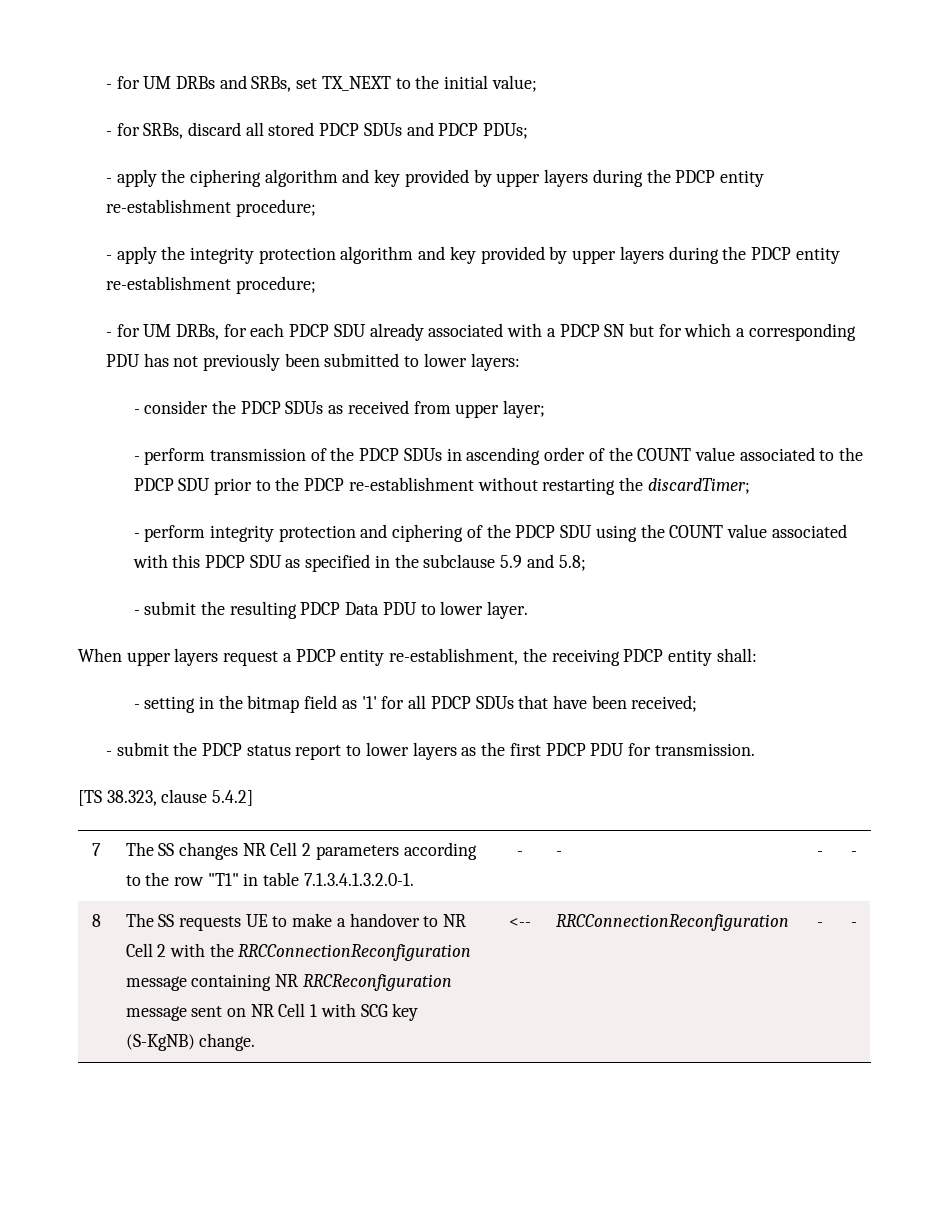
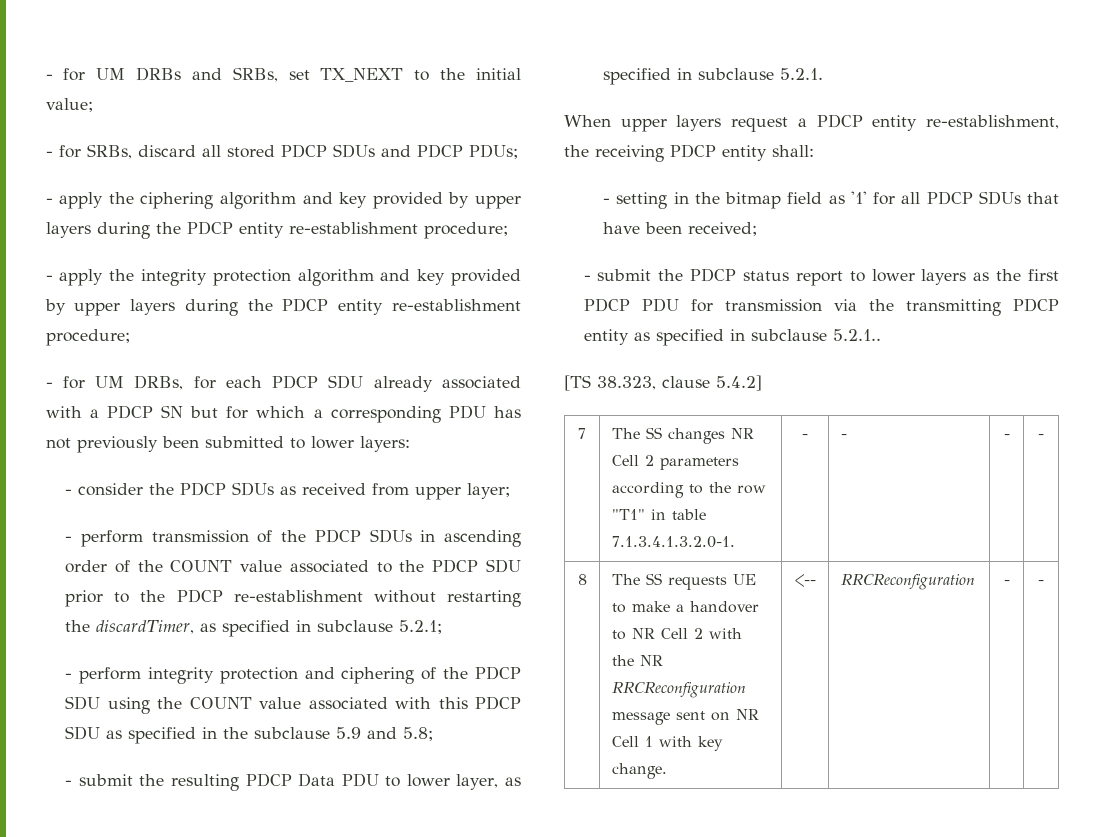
- - perform transmission of the PDCP SDUs in ascending order of the COUNT value associated to the PDCP SDU prior to the PDCP re-establishment without restarting the discardTimer;
+ - perform transmission of the PDCP SDUs in ascending order of the COUNT value associated to the PDCP SDU prior to the PDCP re-establishment without restarting the discardTimer, as specified in subclause 5.2.1;
- - submit the resulting PDCP Data PDU to lower layer.
+ - submit the resulting PDCP Data PDU to lower layer, as specified in subclause 5.2.1.
- - submit the PDCP status report to lower layers as the first PDCP PDU for transmission.
+ - submit the PDCP status report to lower layers as the first PDCP PDU for transmission via the transmitting PDCP entity as specified in subclause 5.2.1..
- 8 | The SS requests UE to make a handover to NR Cell 2 with the RRCConnectionReconfiguration message containing NR RRCReconfiguration message sent on NR Cell 1 with SCG key (S-KgNB) change. | <-- | RRCConnectionReconfiguration | - | -
+ 8 | The SS requests UE to make a handover to NR Cell 2 with the NR RRCReconfiguration message sent on NR Cell 1 with key change. | <-- | RRCReconfiguration | - | -

